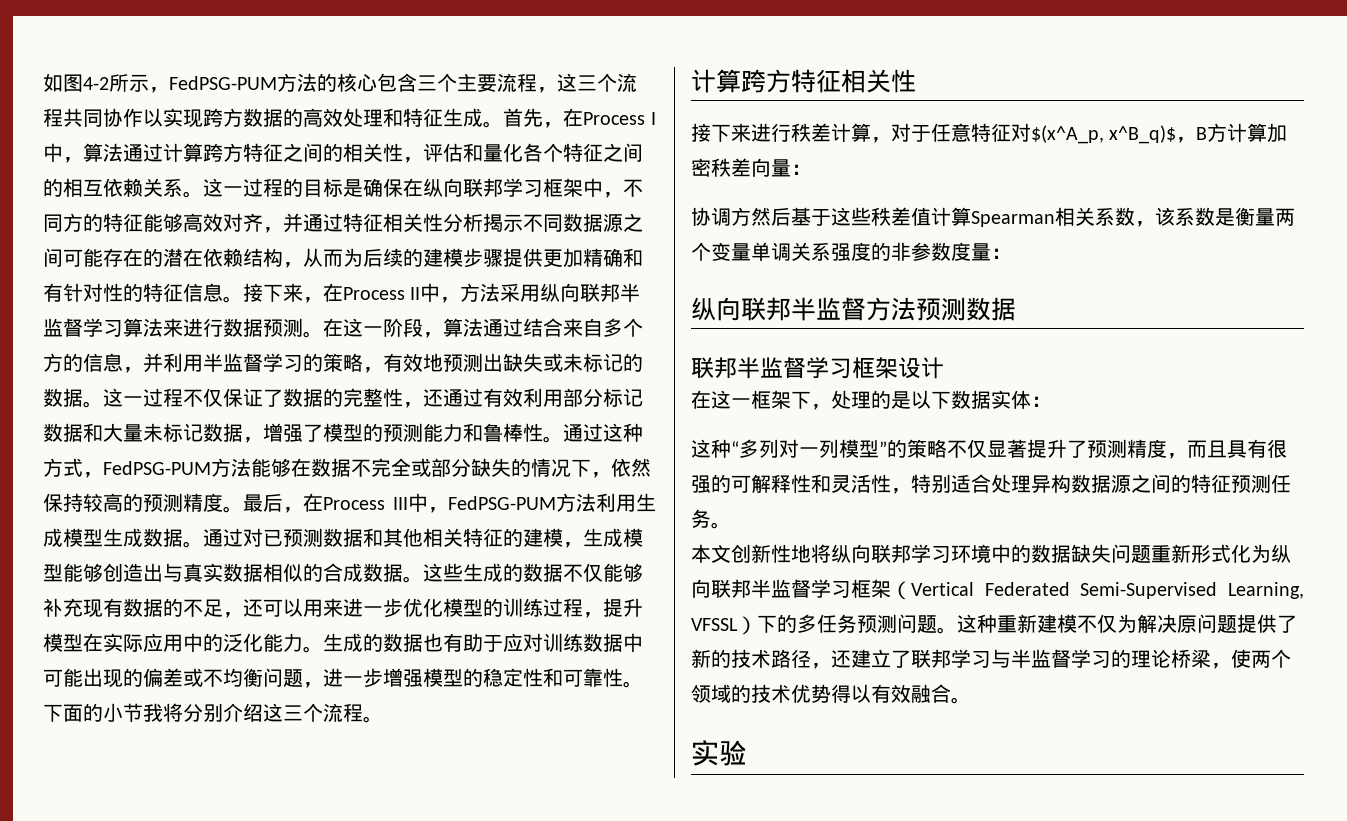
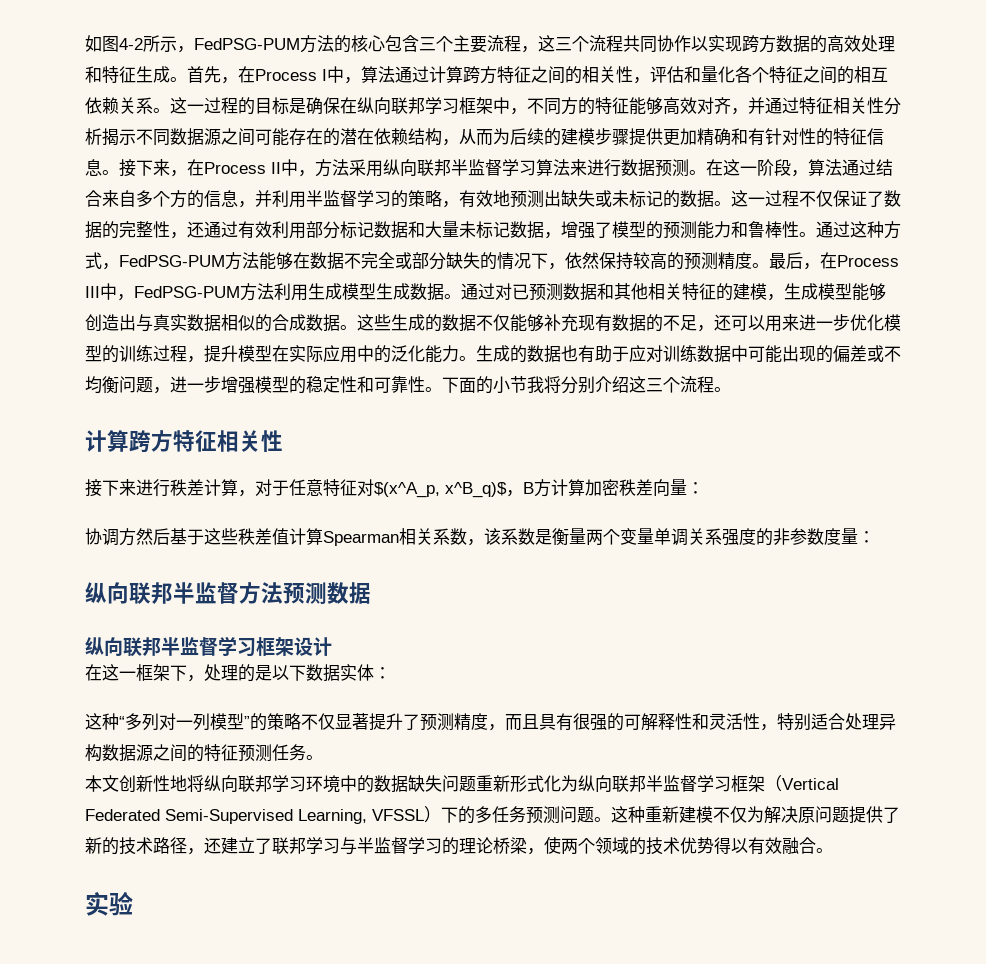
- 联邦半监督学习框架设计
+ 纵向联邦半监督学习框架设计

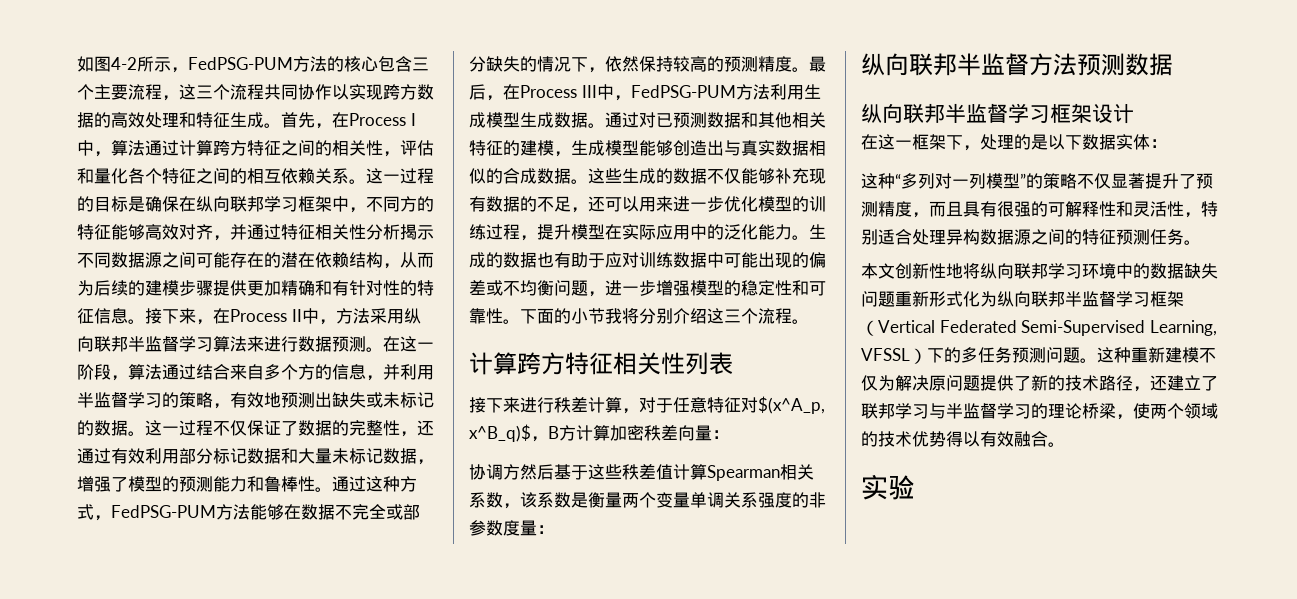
- 计算跨方特征相关性
+ 计算跨方特征相关性列表

